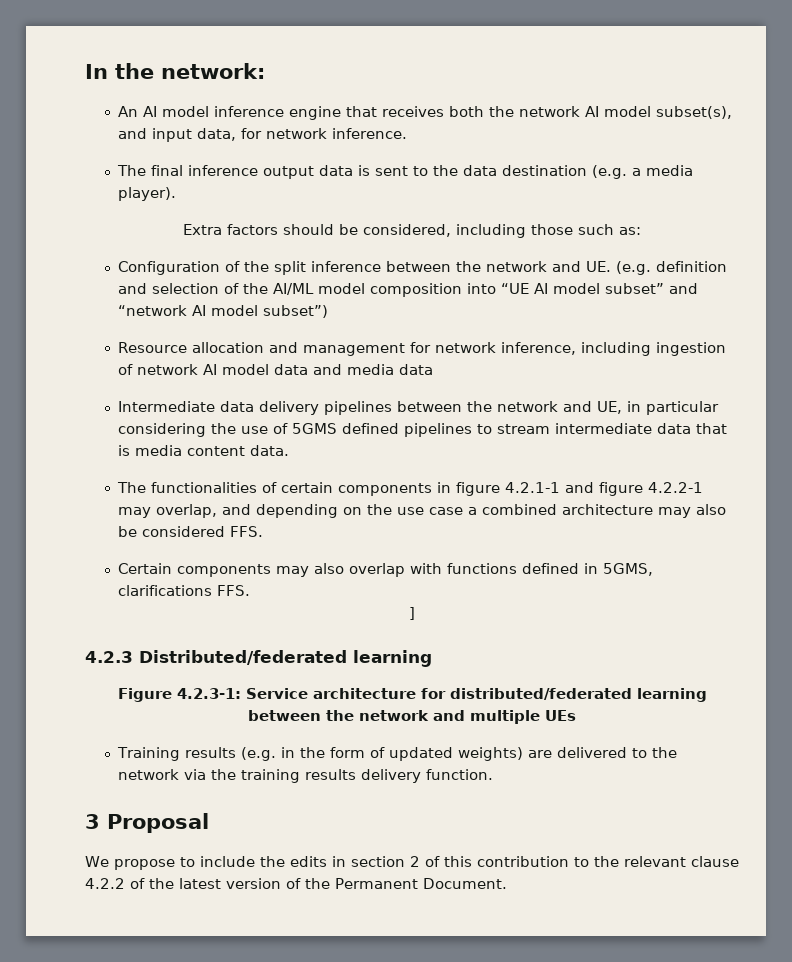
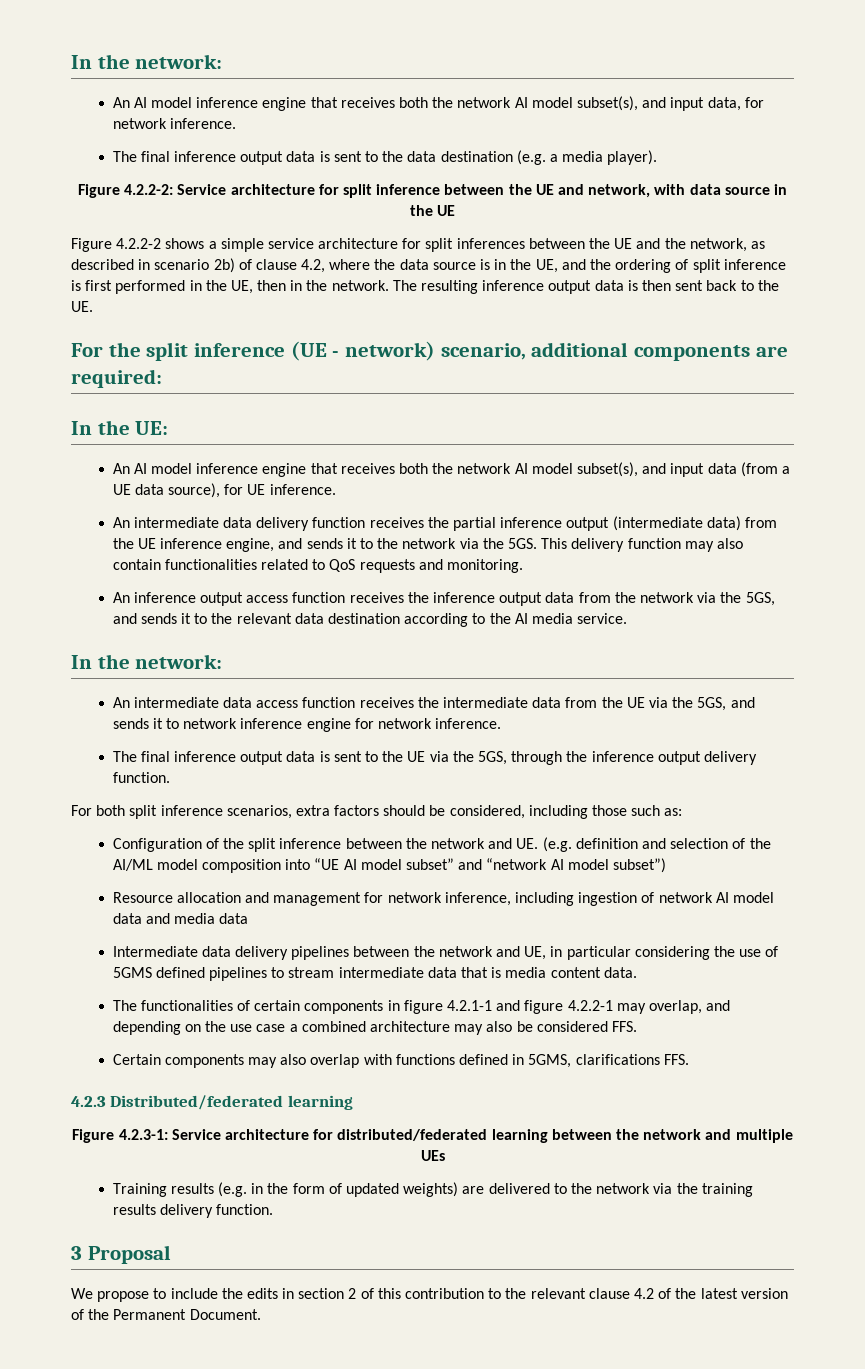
- Extra factors should be considered, including those such as:
+ Figure 4.2.2-2: Service architecture for split inference between the UE and network, with data source in the UE
+ Figure 4.2.2-2 shows a simple service architecture for split inferences between the UE and the network, as described in scenario 2b) of clause 4.2, where the data source is in the UE, and the ordering of split inference is first performed in the UE, then in the network. The resulting inference output data is then sent back to the UE.
+ For the split inference (UE - network) scenario, additional components are required:
+ In the UE:
+ An AI model inference engine that receives both the network AI model subset(s), and input data (from a UE data source), for UE inference.
+ An intermediate data delivery function receives the partial inference output (intermediate data) from the UE inference engine, and sends it to the network via the 5GS. This delivery function may also contain functionalities related to QoS requests and monitoring.
+ An inference output access function receives the inference output data from the network via the 5GS, and sends it to the relevant data destination according to the AI media service.
+ In the network:
+ An intermediate data access function receives the intermediate data from the UE via the 5GS, and sends it to network inference engine for network inference.
+ The final inference output data is sent to the UE via the 5GS, through the inference output delivery function.
+ For both split inference scenarios, extra factors should be considered, including those such as:
- ]
- We propose to include the edits in section 2 of this contribution to the relevant clause 4.2.2 of the latest version of the Permanent Document.
+ We propose to include the edits in section 2 of this contribution to the relevant clause 4.2 of the latest version of the Permanent Document.

